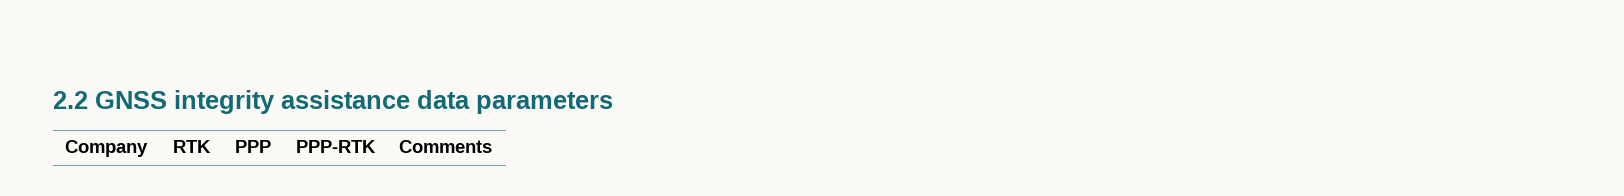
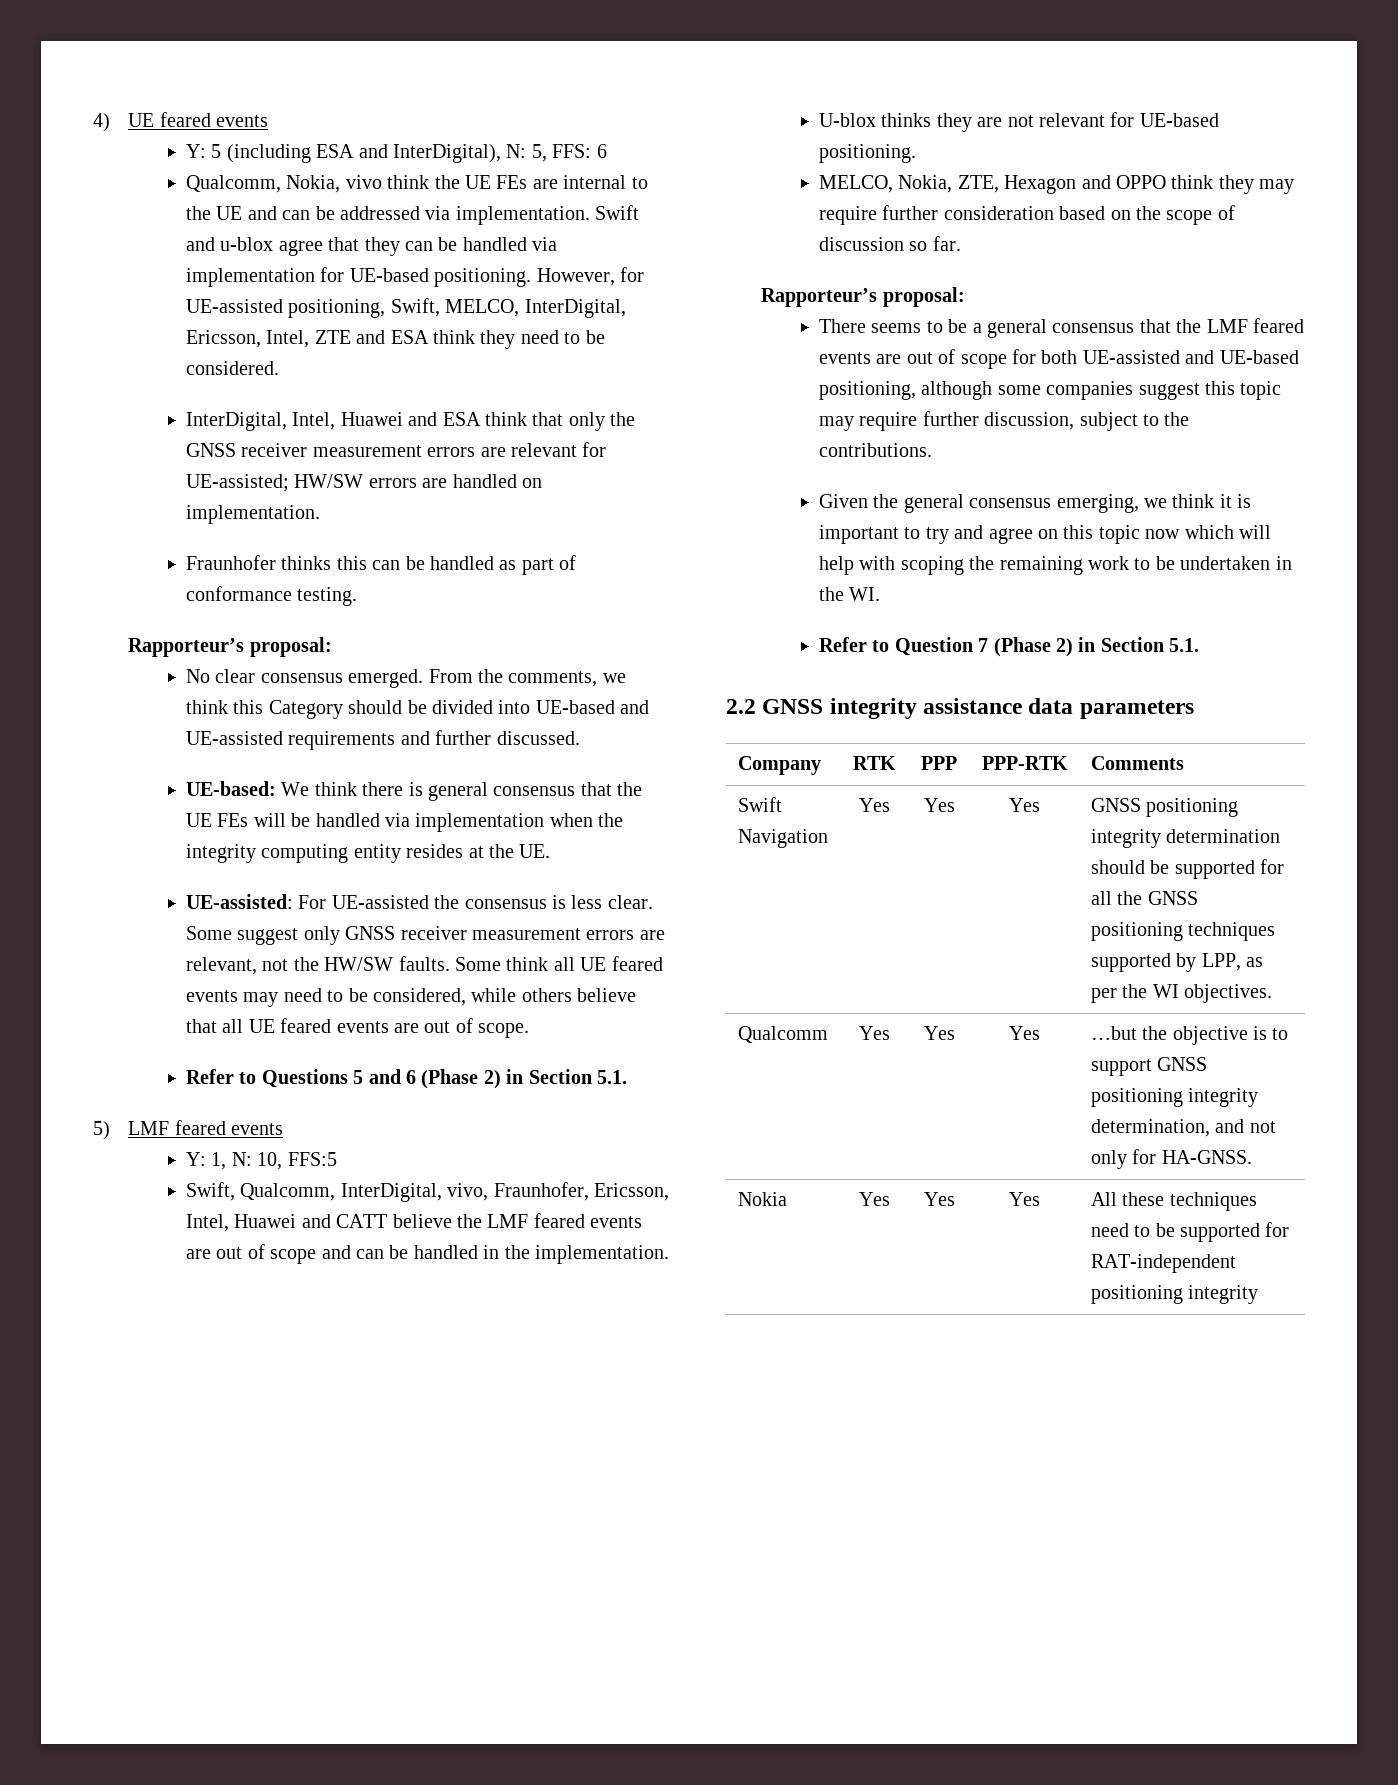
+ 4) UE feared events
+ Y: 5 (including ESA and InterDigital), N: 5, FFS: 6
+ Qualcomm, Nokia, vivo think the UE FEs are internal to the UE and can be addressed via implementation. Swift and u-blox agree that they can be handled via implementation for UE-based positioning. However, for UE-assisted positioning, Swift, MELCO, InterDigital, Ericsson, Intel, ZTE and ESA think they need to be considered.
+ InterDigital, Intel, Huawei and ESA think that only the GNSS receiver measurement errors are relevant for UE-assisted; HW/SW errors are handled on implementation.
+ Fraunhofer thinks this can be handled as part of conformance testing.
+ Rapporteur’s proposal:
+ No clear consensus emerged. From the comments, we think this Category should be divided into UE-based and UE-assisted requirements and further discussed.
+ UE-based: We think there is general consensus that the UE FEs will be handled via implementation when the integrity computing entity resides at the UE.
+ UE-assisted: For UE-assisted the consensus is less clear. Some suggest only GNSS receiver measurement errors are relevant, not the HW/SW faults. Some think all UE feared events may need to be considered, while others believe that all UE feared events are out of scope.
+ Refer to Questions 5 and 6 (Phase 2) in Section 5.1.
+ 5) LMF feared events
+ Y: 1, N: 10, FFS:5
+ Swift, Qualcomm, InterDigital, vivo, Fraunhofer, Ericsson, Intel, Huawei and CATT believe the LMF feared events are out of scope and can be handled in the implementation.
+ U-blox thinks they are not relevant for UE-based positioning.
+ MELCO, Nokia, ZTE, Hexagon and OPPO think they may require further consideration based on the scope of discussion so far.
+ Rapporteur’s proposal:
+ There seems to be a general consensus that the LMF feared events are out of scope for both UE-assisted and UE-based positioning, although some companies suggest this topic may require further discussion, subject to the contributions.
+ Given the general consensus emerging, we think it is important to try and agree on this topic now which will help with scoping the remaining work to be undertaken in the WI.
+ Refer to Question 7 (Phase 2) in Section 5.1.
+ Swift Navigation | Yes | Yes | Yes | GNSS positioning integrity determination should be supported for all the GNSS positioning techniques supported by LPP, as per the WI objectives.
+ Qualcomm | Yes | Yes | Yes | …but the objective is to support GNSS positioning integrity determination, and not only for HA-GNSS.
+ Nokia | Yes | Yes | Yes | All these techniques need to be supported for RAT-independent positioning integrity

